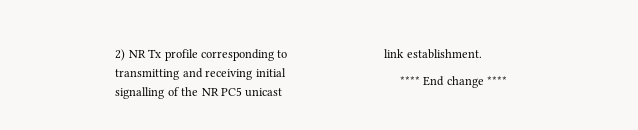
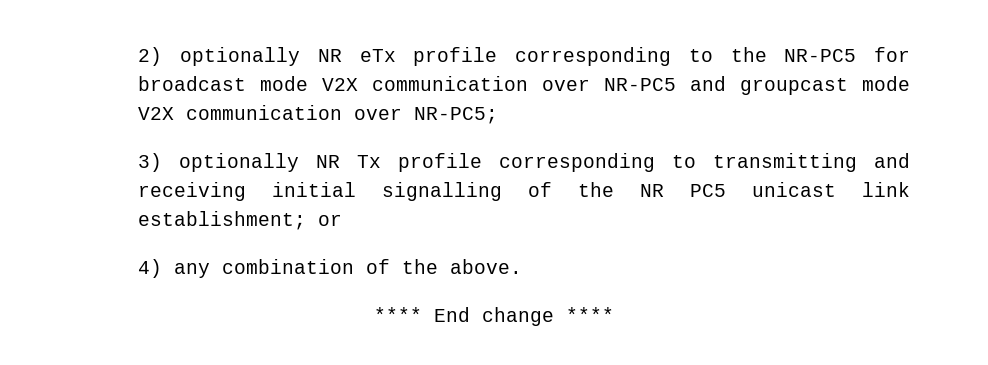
- 2) NR Tx profile corresponding to transmitting and receiving initial signalling of the NR PC5 unicast link establishment.
+ 2) optionally NR eTx profile corresponding to the NR-PC5 for broadcast mode V2X communication over NR-PC5 and groupcast mode V2X communication over NR-PC5;
+ 3) optionally NR Tx profile corresponding to transmitting and receiving initial signalling of the NR PC5 unicast link establishment; or
+ 4) any combination of the above.

